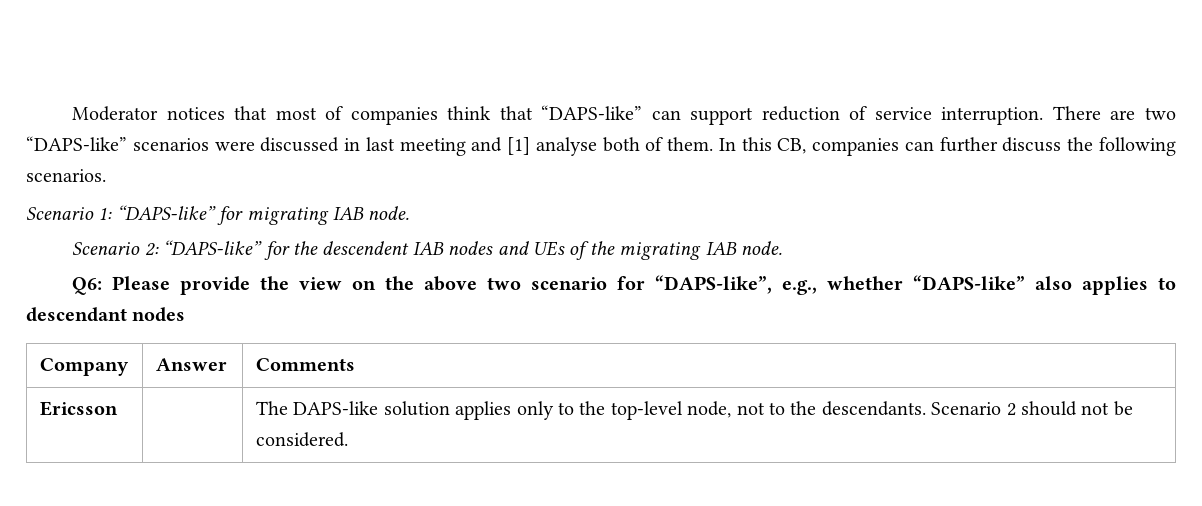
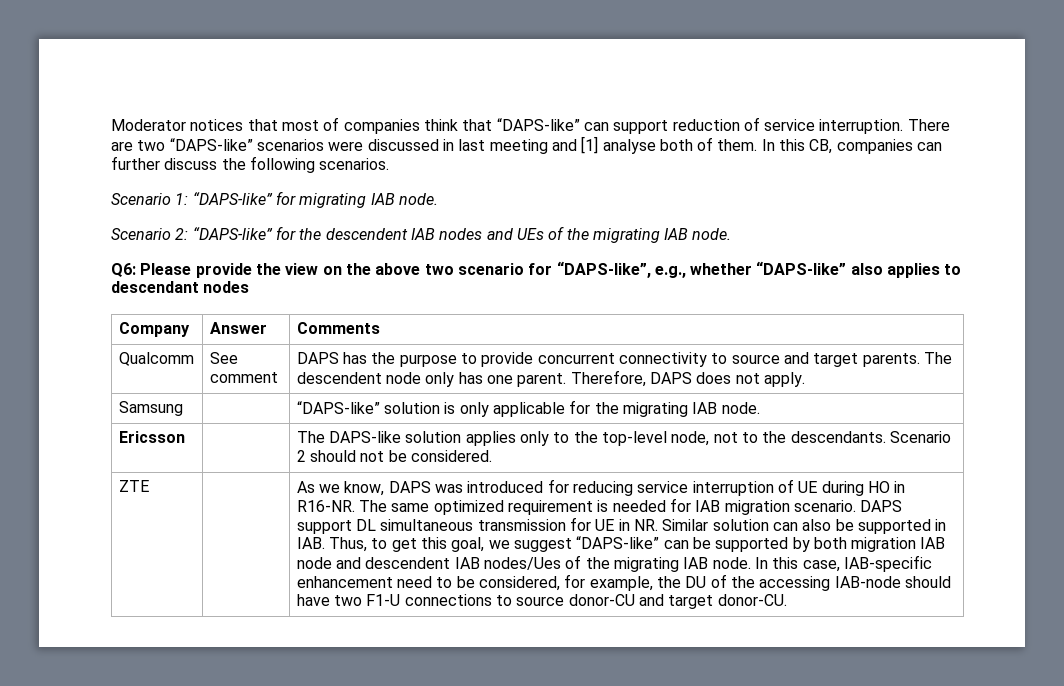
+ Qualcomm | See comment | DAPS has the purpose to provide concurrent connectivity to source and target parents. The descendent node only has one parent. Therefore, DAPS does not apply.
+ Samsung | | “DAPS-like” solution is only applicable for the migrating IAB node.
+ ZTE | | As we know, DAPS was introduced for reducing service interruption of UE during HO in R16-NR. The same optimized requirement is needed for IAB migration scenario. DAPS support DL simultaneous transmission for UE in NR. Similar solution can also be supported in IAB. Thus, to get this goal, we suggest “DAPS-like” can be supported by both migration IAB node and descendent IAB nodes/Ues of the migrating IAB node. In this case, IAB-specific enhancement need to be considered, for example, the DU of the accessing IAB-node should have two F1-U connections to source donor-CU and target donor-CU.

